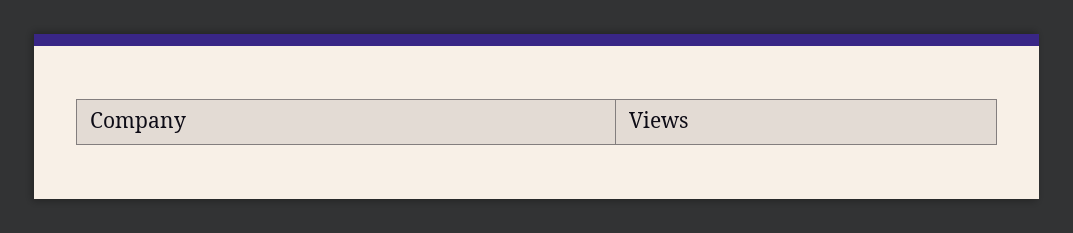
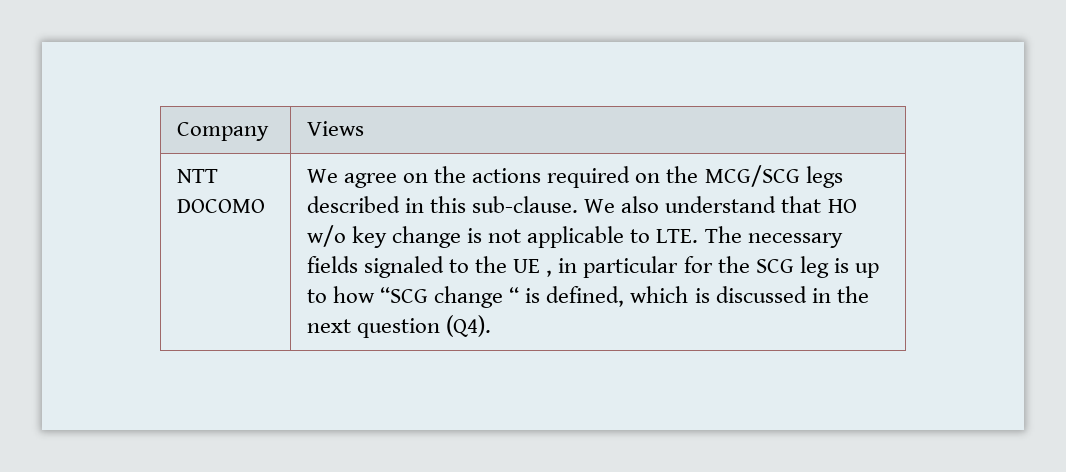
+ NTT DOCOMO | We agree on the actions required on the MCG/SCG legs described in this sub-clause. We also understand that HO w/o key change is not applicable to LTE. The necessary fields signaled to the UE , in particular for the SCG leg is up to how “SCG change “ is defined, which is discussed in the next question (Q4).

